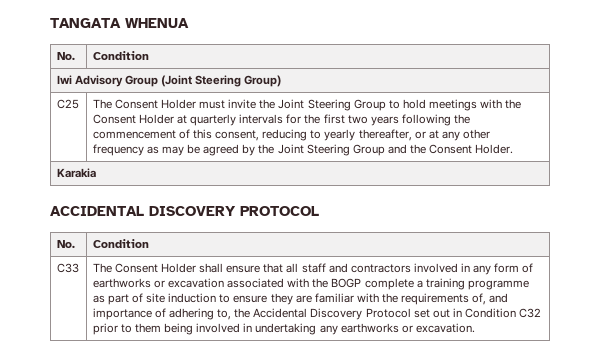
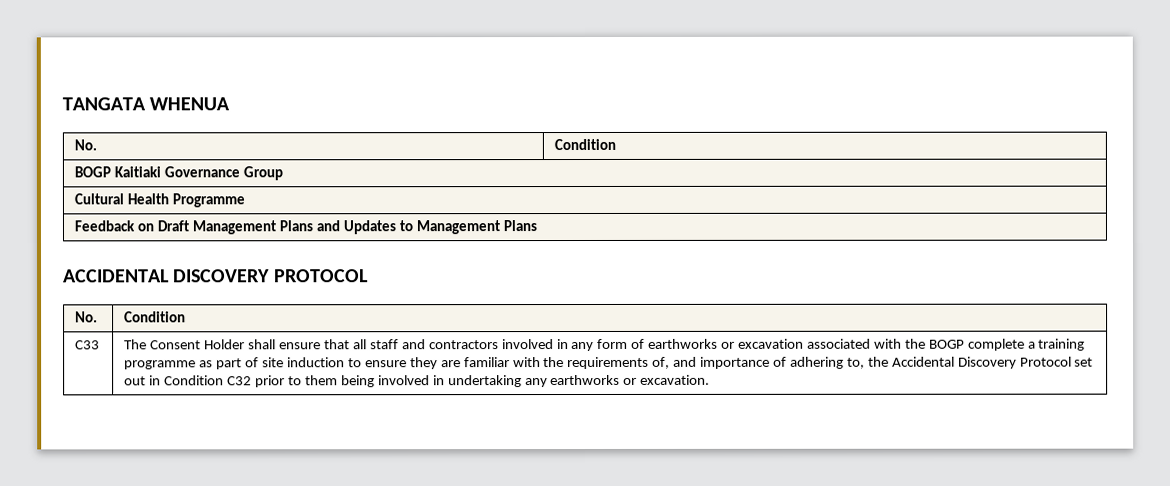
- Iwi Advisory Group (Joint Steering Group)
- C25 | The Consent Holder must invite the Joint Steering Group to hold meetings with the Consent Holder at quarterly intervals for the first two years following the commencement of this consent, reducing to yearly thereafter, or at any other frequency as may be agreed by the Joint Steering Group and the Consent Holder.
- Karakia
+ BOGP Kaitiaki Governance Group
+ Cultural Health Programme
+ Feedback on Draft Management Plans and Updates to Management Plans

